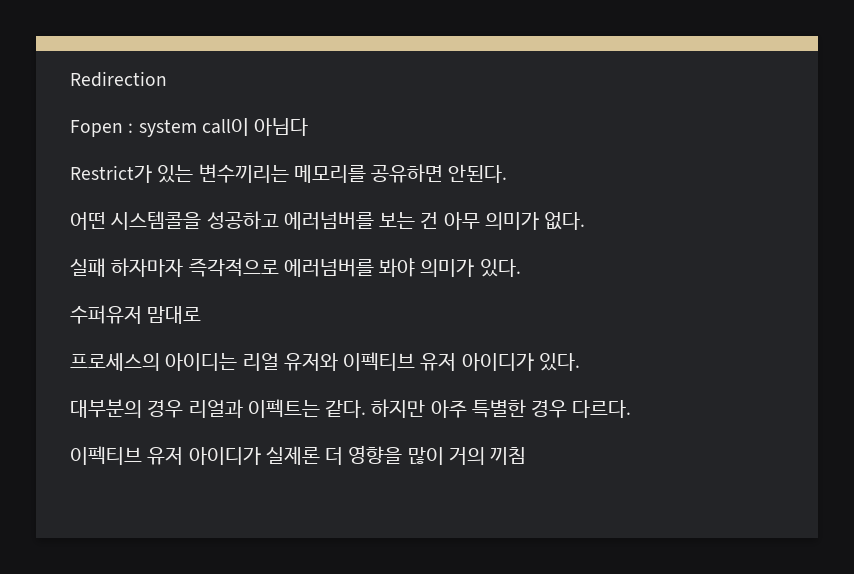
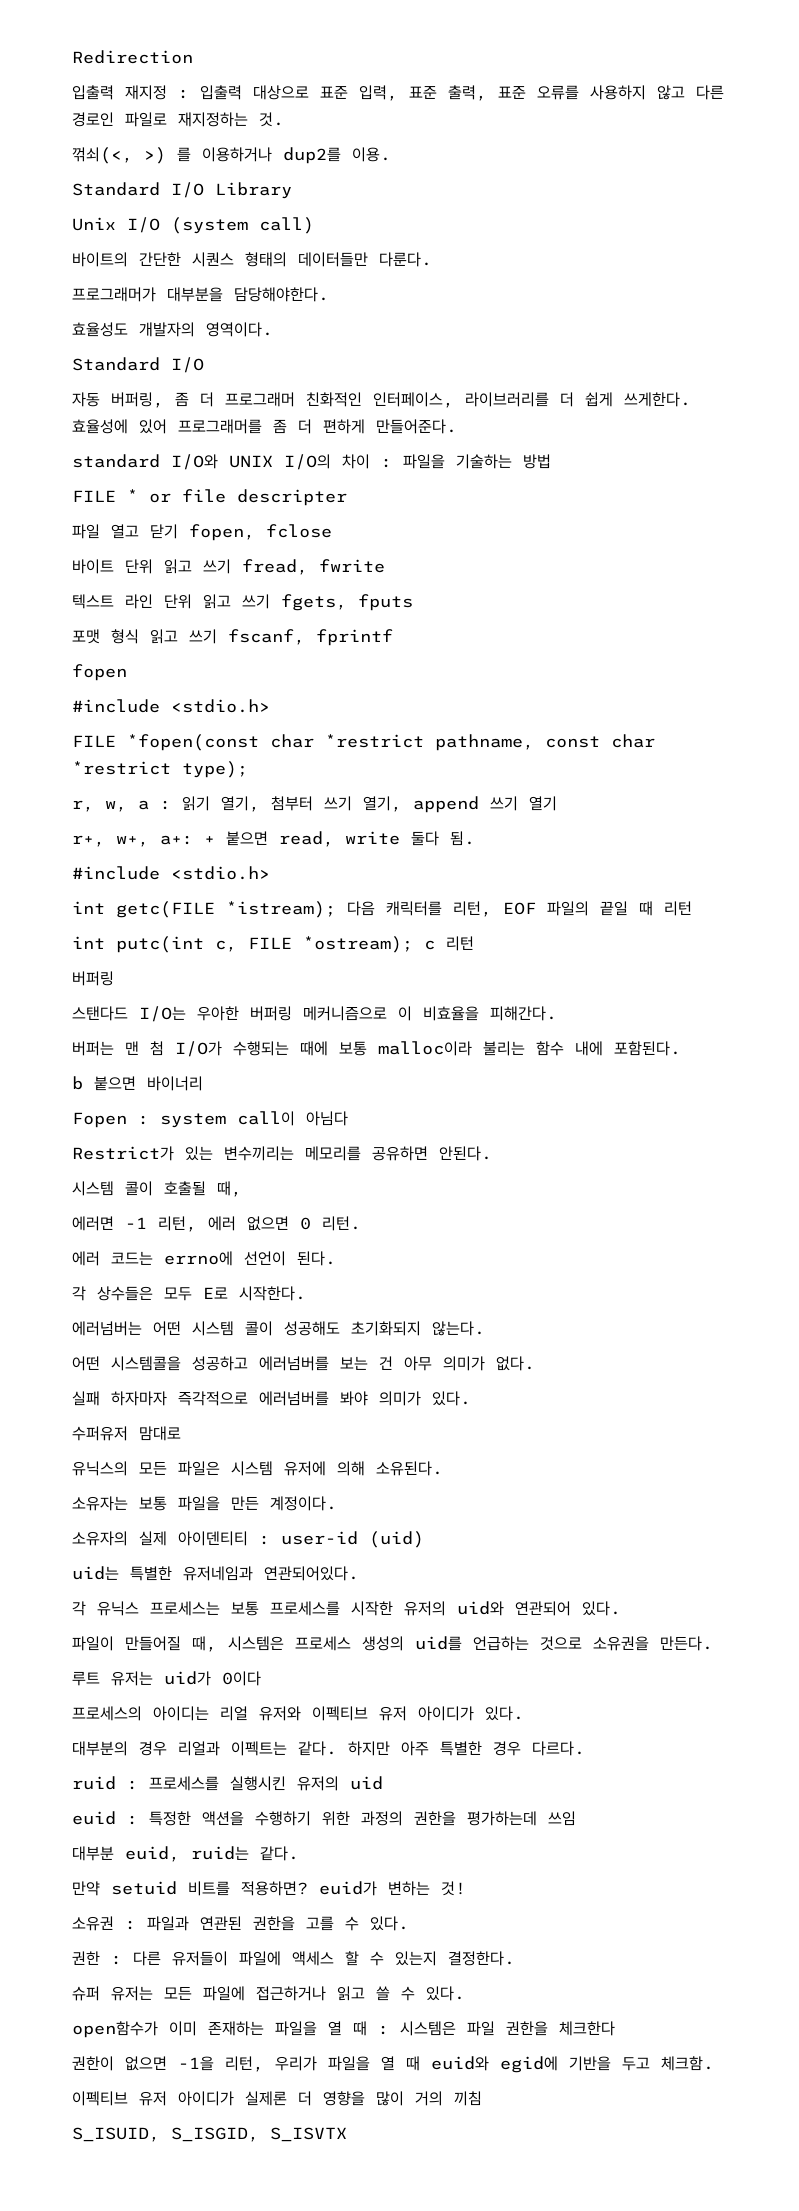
+ 입출력 재지정 : 입출력 대상으로 표준 입력, 표준 출력, 표준 오류를 사용하지 않고 다른 경로인 파일로 재지정하는 것.
+ 꺾쇠(<, >) 를 이용하거나 dup2를 이용.
+ Standard I/O Library
+ Unix I/O (system call)
+ 바이트의 간단한 시퀀스 형태의 데이터들만 다룬다.
+ 프로그래머가 대부분을 담당해야한다.
+ 효율성도 개발자의 영역이다.
+ Standard I/O
+ 자동 버퍼링, 좀 더 프로그래머 친화적인 인터페이스, 라이브러리를 더 쉽게 쓰게한다. 효율성에 있어 프로그래머를 좀 더 편하게 만들어준다.
+ standard I/O와 UNIX I/O의 차이 : 파일을 기술하는 방법
+ FILE * or file descripter
+ 파일 열고 닫기 fopen, fclose
+ 바이트 단위 읽고 쓰기 fread, fwrite
+ 텍스트 라인 단위 읽고 쓰기 fgets, fputs
+ 포맷 형식 읽고 쓰기 fscanf, fprintf
+ fopen
+ #include <stdio.h>
+ FILE *fopen(const char *restrict pathname, const char *restrict type);
+ r, w, a : 읽기 열기, 첨부터 쓰기 열기, append 쓰기 열기
+ r+, w+, a+: + 붙으면 read, write 둘다 됨.
+ #include <stdio.h>
+ int getc(FILE *istream); 다음 캐릭터를 리턴, EOF 파일의 끝일 때 리턴
+ int putc(int c, FILE *ostream); c 리턴
+ 버퍼링
+ 스탠다드 I/O는 우아한 버퍼링 메커니즘으로 이 비효율을 피해간다.
+ 버퍼는 맨 첨 I/O가 수행되는 때에 보통 malloc이라 불리는 함수 내에 포함된다.
+ b 붙으면 바이너리
+ 시스템 콜이 호출될 때,
+ 에러면 -1 리턴, 에러 없으면 0 리턴.
+ 에러 코드는 errno에 선언이 된다.
+ 각 상수들은 모두 E로 시작한다.
+ 에러넘버는 어떤 시스템 콜이 성공해도 초기화되지 않는다.
+ 유닉스의 모든 파일은 시스템 유저에 의해 소유된다.
+ 소유자는 보통 파일을 만든 계정이다.
+ 소유자의 실제 아이덴티티 : user-id (uid)
+ uid는 특별한 유저네임과 연관되어있다.
+ 각 유닉스 프로세스는 보통 프로세스를 시작한 유저의 uid와 연관되어 있다.
+ 파일이 만들어질 때, 시스템은 프로세스 생성의 uid를 언급하는 것으로 소유권을 만든다.
+ 루트 유저는 uid가 0이다
+ ruid : 프로세스를 실행시킨 유저의 uid
+ euid : 특정한 액션을 수행하기 위한 과정의 권한을 평가하는데 쓰임
+ 대부분 euid, ruid는 같다.
+ 만약 setuid 비트를 적용하면? euid가 변하는 것!
+ 소유권 : 파일과 연관된 권한을 고를 수 있다.
+ 권한 : 다른 유저들이 파일에 액세스 할 수 있는지 결정한다.
+ 슈퍼 유저는 모든 파일에 접근하거나 읽고 쓸 수 있다.
+ open함수가 이미 존재하는 파일을 열 때 : 시스템은 파일 권한을 체크한다
+ 권한이 없으면 -1을 리턴, 우리가 파일을 열 때 euid와 egid에 기반을 두고 체크함.
+ S_ISUID, S_ISGID, S_ISVTX

